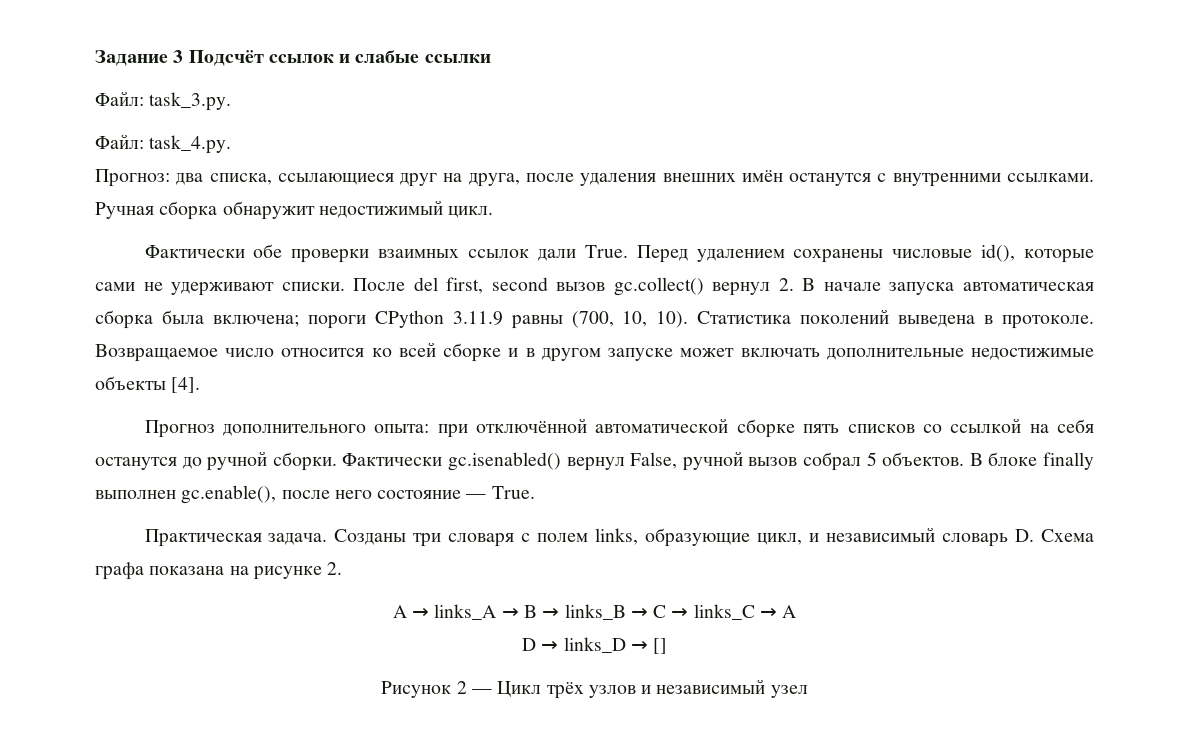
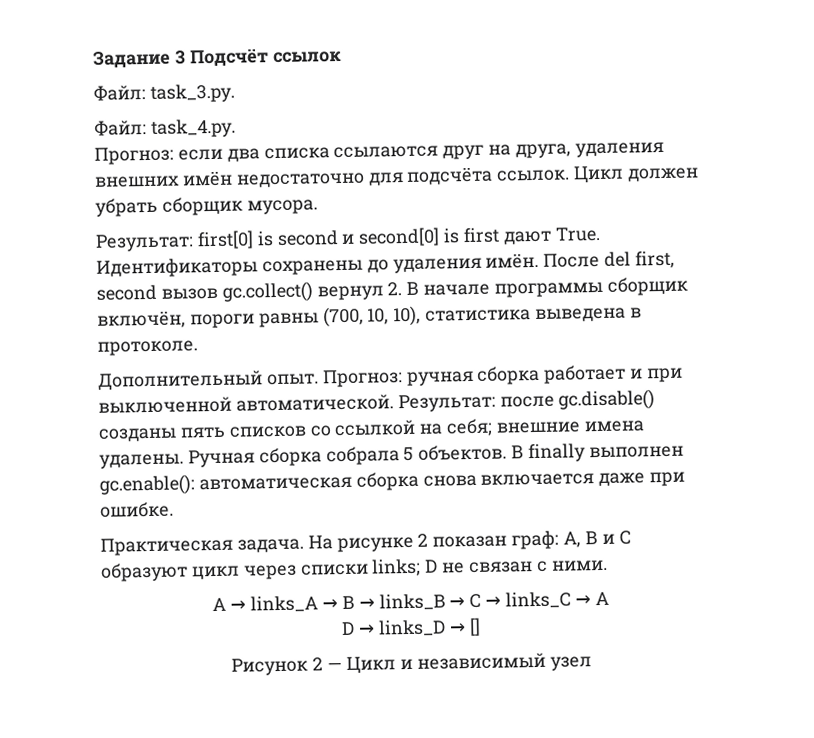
- Задание 3 Подсчёт ссылок и слабые ссылки
+ Задание 3 Подсчёт ссылок
- Прогноз: два списка, ссылающиеся друг на друга, после удаления внешних имён останутся с внутренними ссылками. Ручная сборка обнаружит недостижимый цикл.
- Фактически обе проверки взаимных ссылок дали True. Перед удалением сохранены числовые id(), которые сами не удерживают списки.
+ Прогноз: если два списка ссылаются друг на друга, удаления внешних имён недостаточно для подсчёта ссылок. Цикл должен убрать сборщик мусора.
+ Результат: first[0] is second и second[0] is first дают True. Идентификаторы сохранены до удаления имён.
- После del first, second вызов gc.collect() вернул 2. В начале запуска автоматическая сборка была включена; пороги CPython 3.11.9 равны (700, 10, 10). Статистика поколений выведена в протоколе. Возвращаемое число относится ко всей сборке и в другом запуске может включать дополнительные недостижимые объекты [4].
- Прогноз дополнительного опыта: при отключённой автоматической сборке пять списков со ссылкой на себя останутся до ручной сборки. Фактически gc.isenabled() вернул False, ручной вызов собрал 5 объектов.
+ После del first, second вызов gc.collect() вернул 2. В начале программы сборщик включён, пороги равны (700, 10, 10), статистика выведена в протоколе.
+ Дополнительный опыт. Прогноз: ручная сборка работает и при выключенной автоматической. Результат: после gc.disable() созданы пять списков со ссылкой на себя; внешние имена удалены. Ручная сборка собрала 5 объектов.
- В блоке finally выполнен gc.enable(), после него состояние — True.
- Практическая задача. Созданы три словаря с полем links, образующие цикл, и независимый словарь D. Схема графа показана на рисунке 2.
+ В finally выполнен gc.enable(): автоматическая сборка снова включается даже при ошибке.
+ Практическая задача. На рисунке 2 показан граф: A, B и C образуют цикл через списки links; D не связан с ними.
- Рисунок 2 — Цикл трёх узлов и независимый узел
+ Рисунок 2 — Цикл и независимый узел

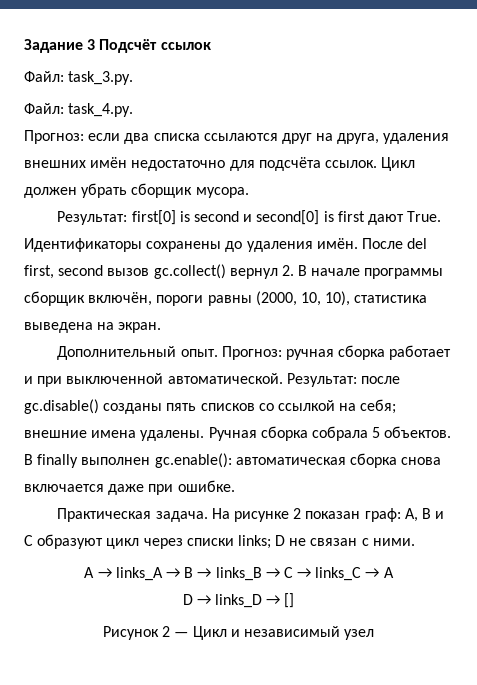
- После del first, second вызов gc.collect() вернул 2. В начале программы сборщик включён, пороги равны (700, 10, 10), статистика выведена в протоколе.
+ После del first, second вызов gc.collect() вернул 2. В начале программы сборщик включён, пороги равны (2000, 10, 10), статистика выведена на экран.

